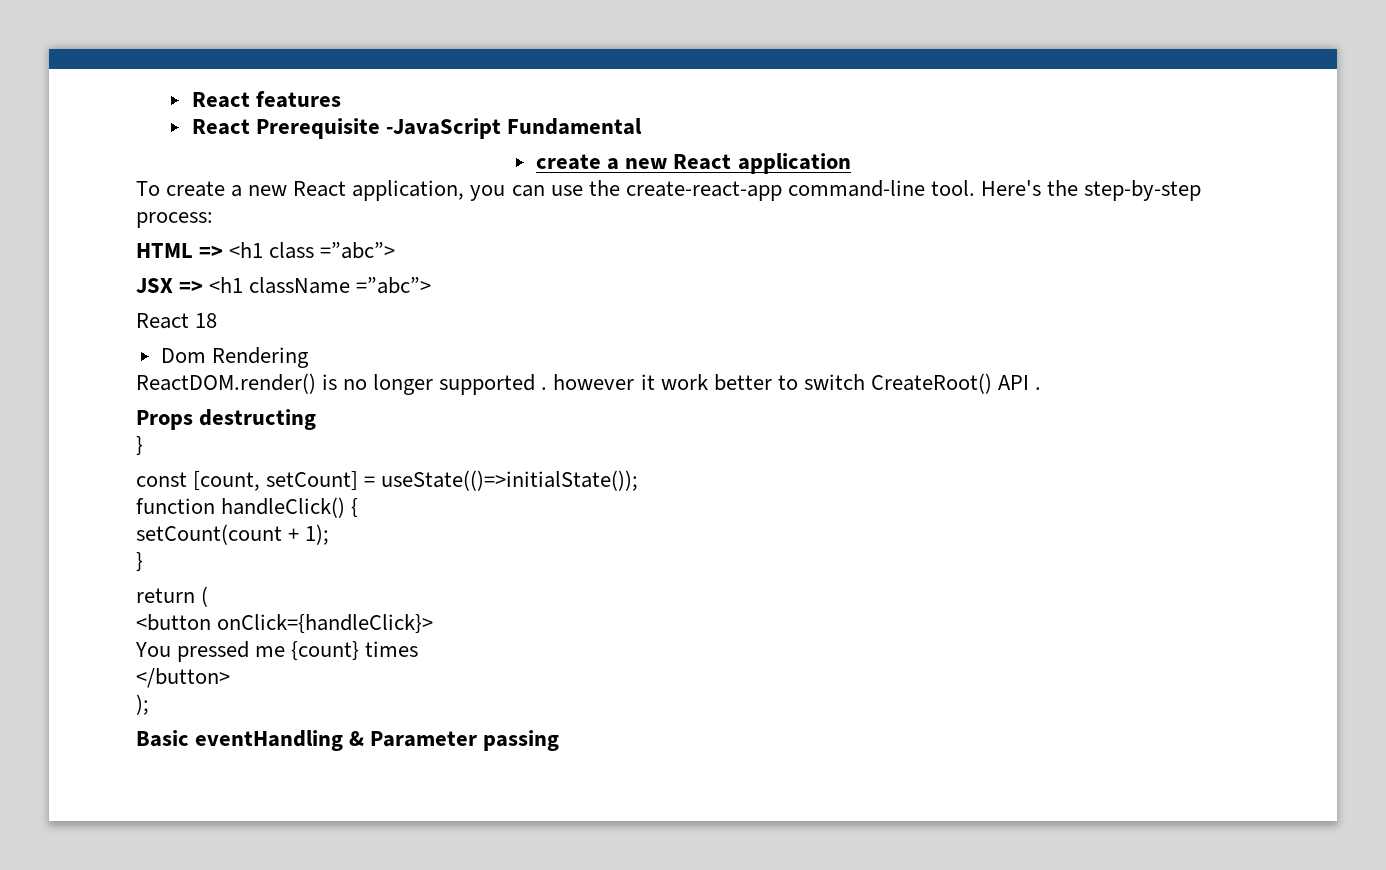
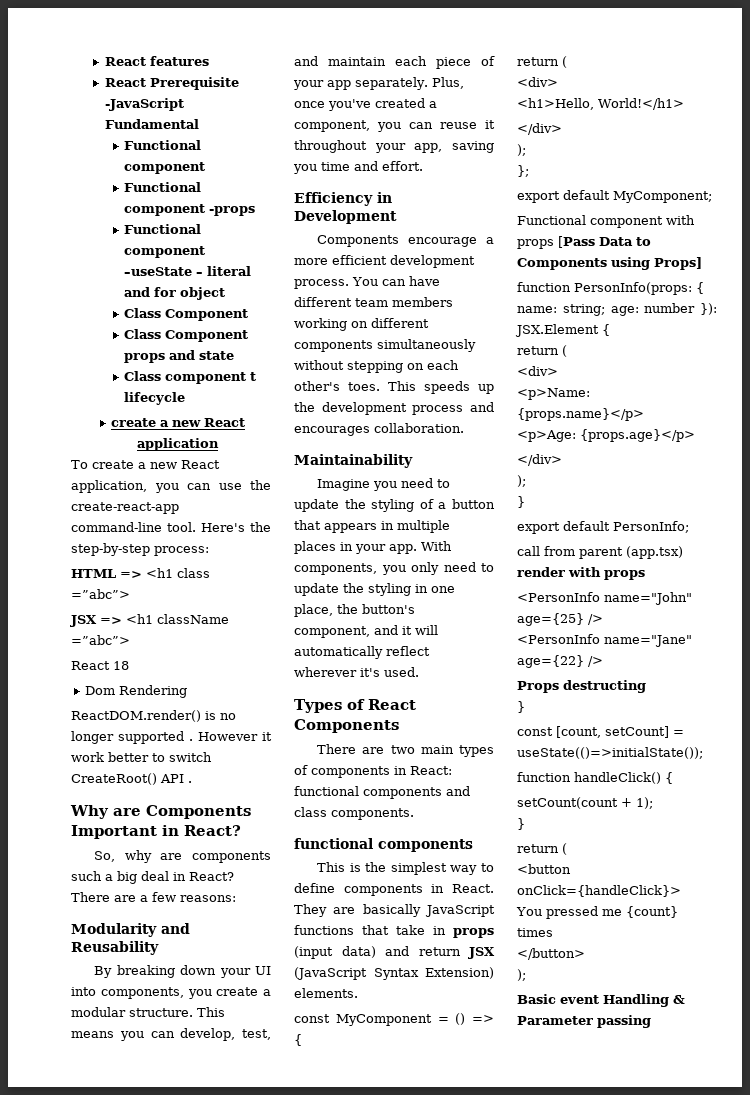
  React Prerequisite -JavaScript Fundamental
+ Functional component
+ Functional component -props
+ Functional component –useState – literal and for object
+ Class Component
+ Class Component props and state
+ Class component t lifecycle
- ReactDOM.render() is no longer supported . however it work better to switch CreateRoot() API .
+ ReactDOM.render() is no longer supported . However it work better to switch CreateRoot() API .
+ Why are Components Important in React?
+ So, why are components such a big deal in React? There are a few reasons:
+ Modularity and Reusability
+ By breaking down your UI into components, you create a modular structure. This means you can develop, test, and maintain each piece of your app separately. Plus, once you've created a component, you can reuse it throughout your app, saving you time and effort.
+ Efficiency in Development
+ Components encourage a more efficient development process. You can have different team members working on different components simultaneously without stepping on each other's toes. This speeds up the development process and encourages collaboration.
+ Maintainability
+ Imagine you need to update the styling of a button that appears in multiple places in your app. With components, you only need to update the styling in one place, the button's component, and it will automatically reflect wherever it's used.
+ Types of React Components
+ There are two main types of components in React: functional components and class components.
+ functional components
+ This is the simplest way to define components in React. They are basically JavaScript functions that take in props (input data) and return JSX (JavaScript Syntax Extension) elements.
+ const MyComponent = () => {
+ return (
+ <div>
+ <h1>Hello, World!</h1>
+ </div>
+ );
+ };
+ export default MyComponent;
+ Functional component with props [Pass Data to Components using Props]
+ function PersonInfo(props: { name: string; age: number }): JSX.Element {
+ return (
+ <div>
+ <p>Name: {props.name}</p>
+ <p>Age: {props.age}</p>
+ </div>
+ );
+ }
+ export default PersonInfo;
+ call from parent (app.tsx) render with props
+ <PersonInfo name="John" age={25} />
+ <PersonInfo name="Jane" age={22} />
- Basic eventHandling & Parameter passing
+ Basic event Handling & Parameter passing

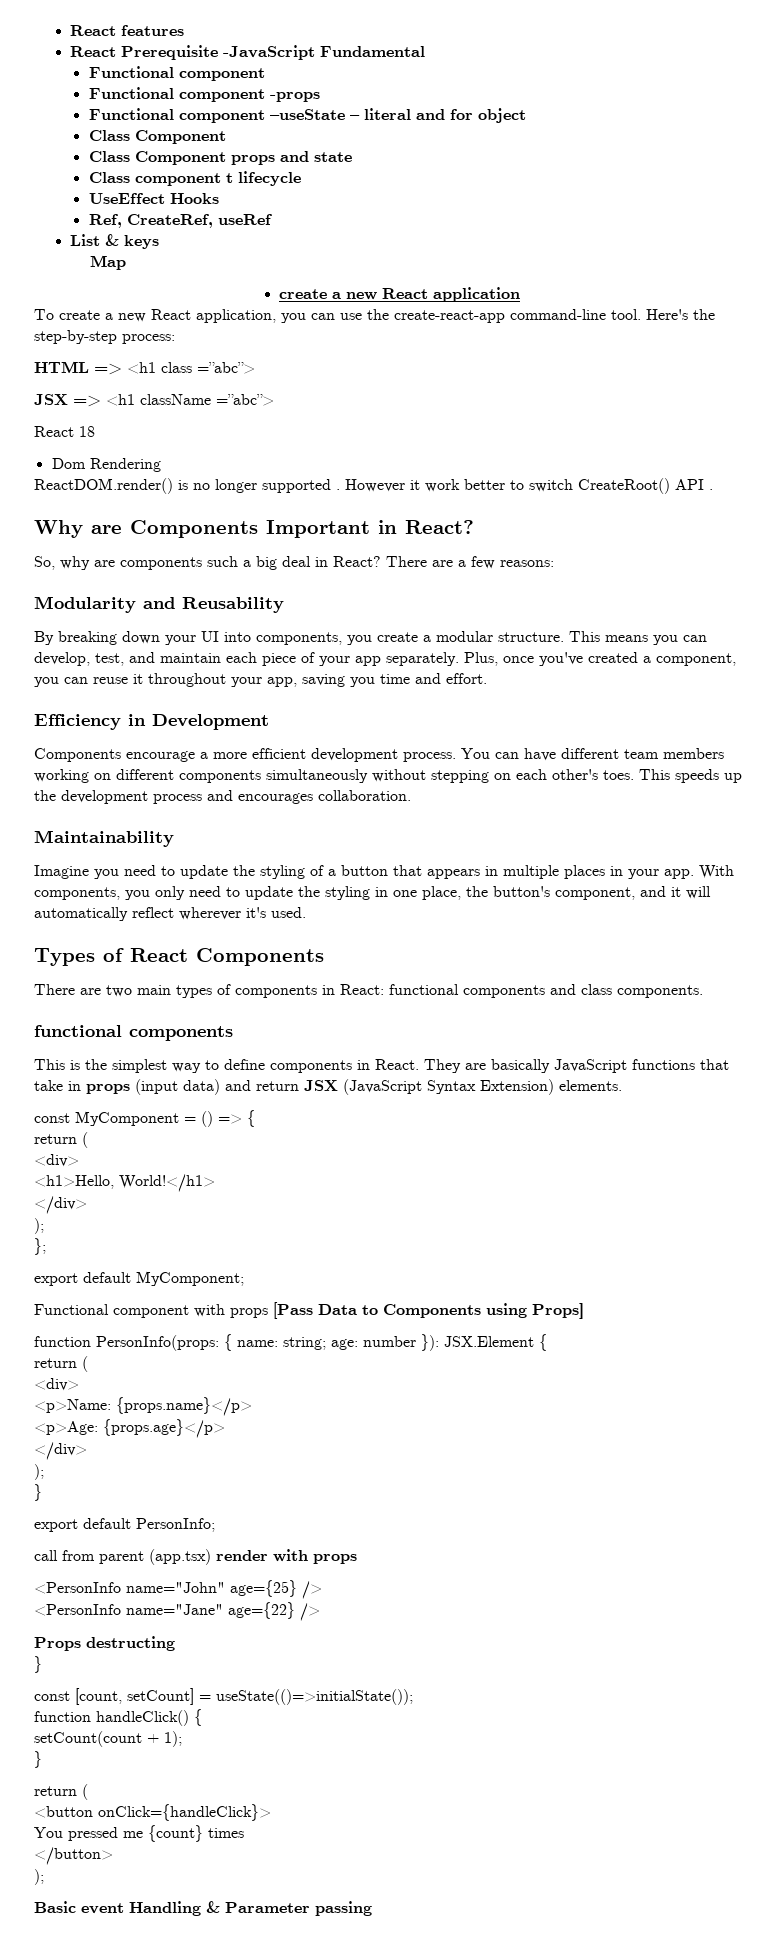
+ UseEffect Hooks
+ Ref, CreateRef, useRef
+ List & keys
+ Map

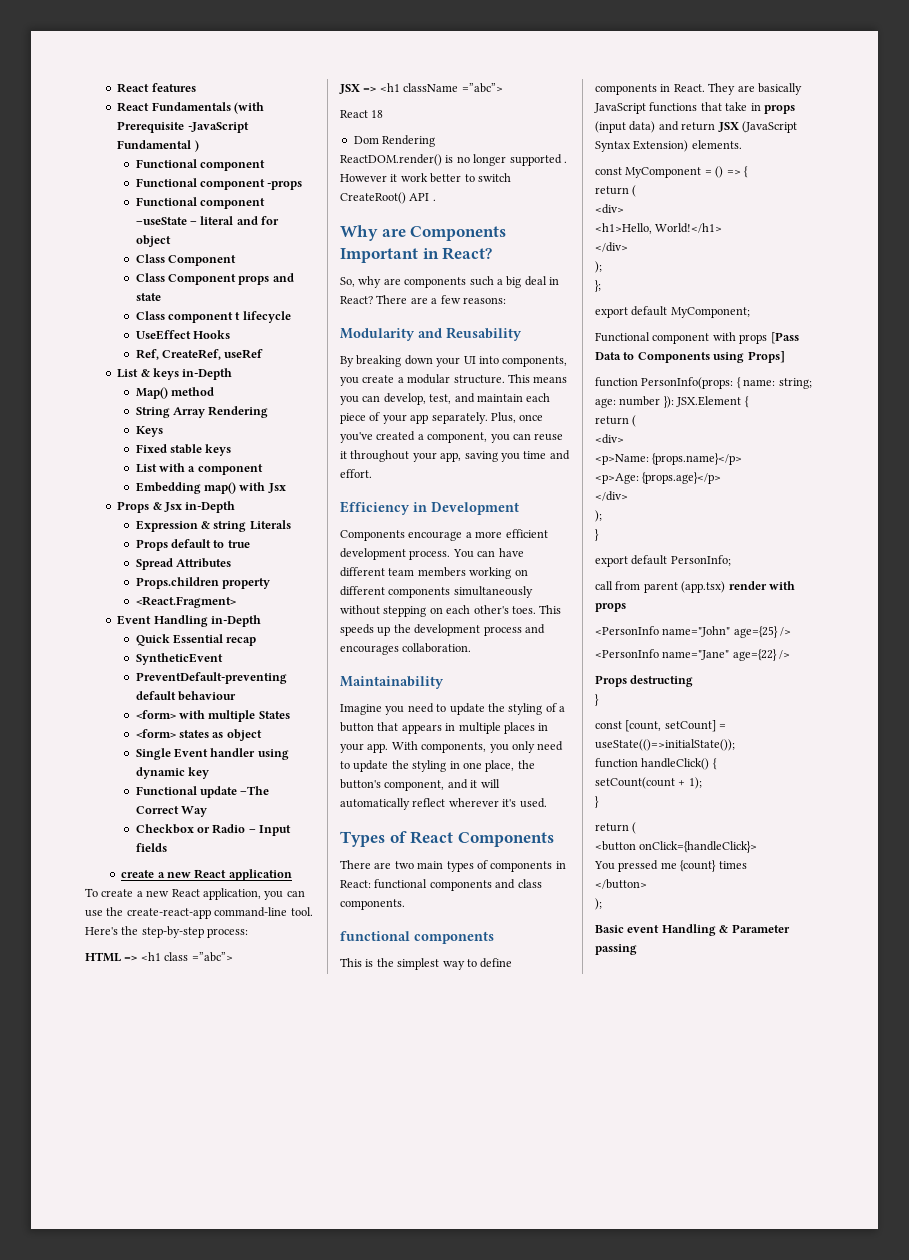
- React Prerequisite -JavaScript Fundamental
+ React Fundamentals (with Prerequisite -JavaScript Fundamental )
- List & keys
- Map
+ List & keys in-Depth
+ Map() method
+ String Array Rendering
+ Keys
+ Fixed stable keys
+ List with a component
+ Embedding map() with Jsx
+ Props & Jsx in-Depth
+ Expression & string Literals
+ Props default to true
+ Spread Attributes
+ Props.children property
+ <React.Fragment>
+ Event Handling in-Depth
+ Quick Essential recap
+ SyntheticEvent
+ PreventDefault-preventing default behaviour
+ <form> with multiple States
+ <form> states as object
+ Single Event handler using dynamic key
+ Functional update –The Correct Way
+ Checkbox or Radio – Input fields

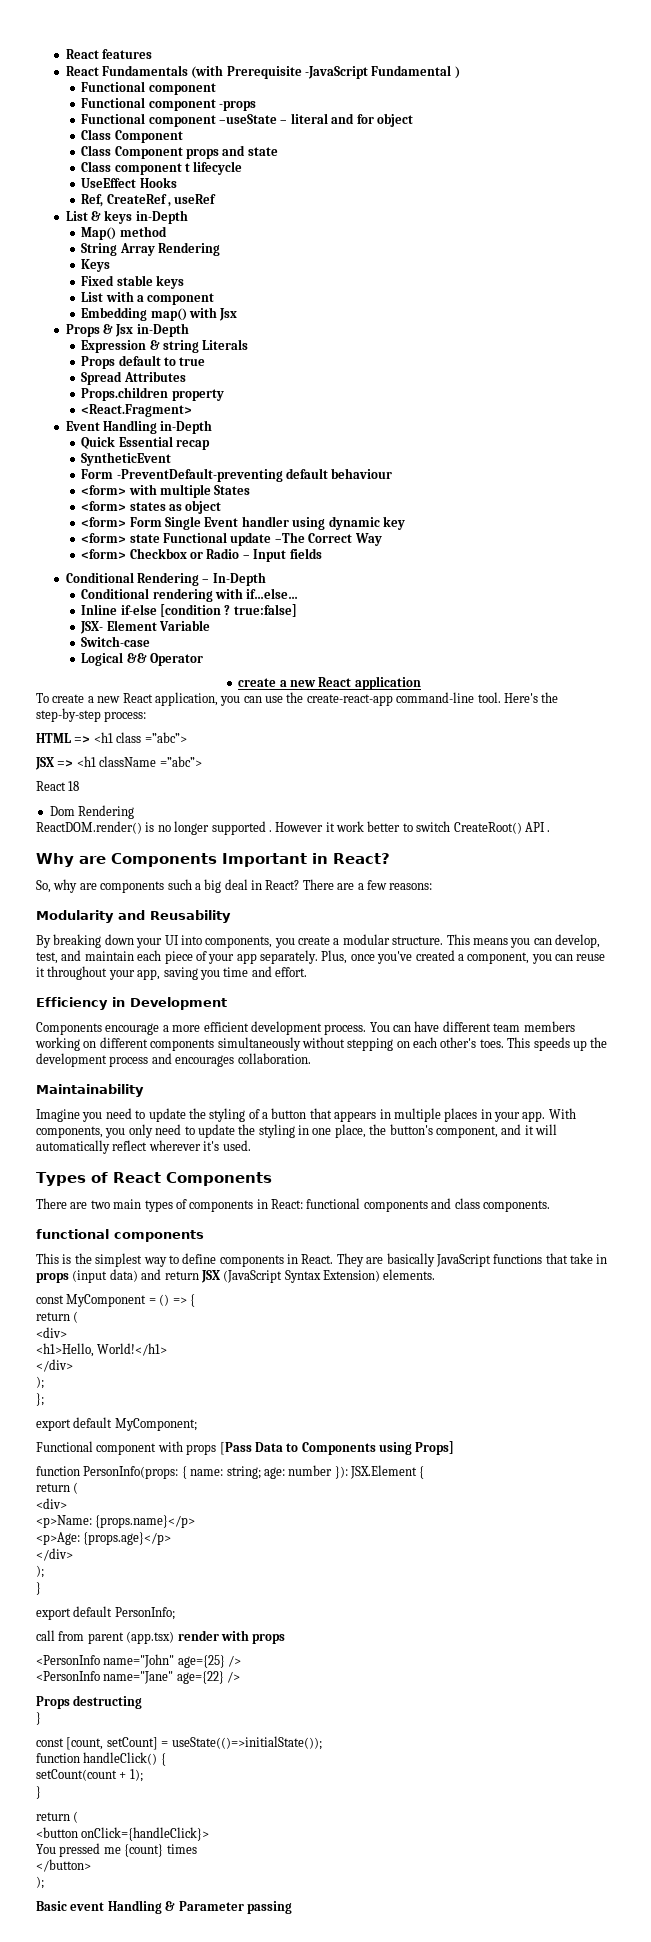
- Ref, CreateRef, useRef
+ Ref, CreateRef , useRef
- PreventDefault-preventing default behaviour
+ Form -PreventDefault-preventing default behaviour
- Single Event handler using dynamic key
+ <form> Form Single Event handler using dynamic key
- Functional update –The Correct Way
+ <form> state Functional update –The Correct Way
- Checkbox or Radio – Input fields
+ <form> Checkbox or Radio – Input fields
+ Conditional Rendering – In-Depth
+ Conditional rendering with if…else…
+ Inline if-else [condition ? true:false]
+ JSX- Element Variable
+ Switch-case
+ Logical && Operator

